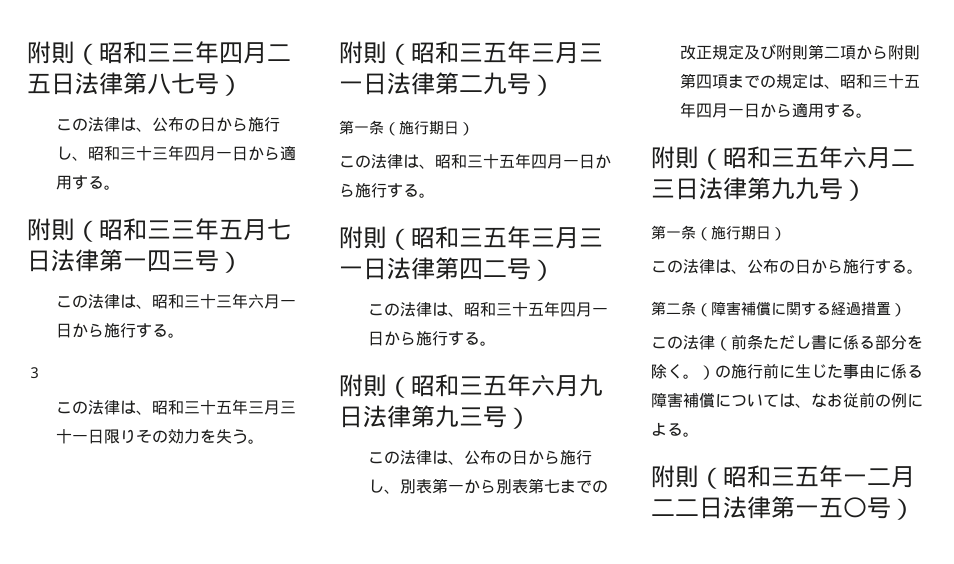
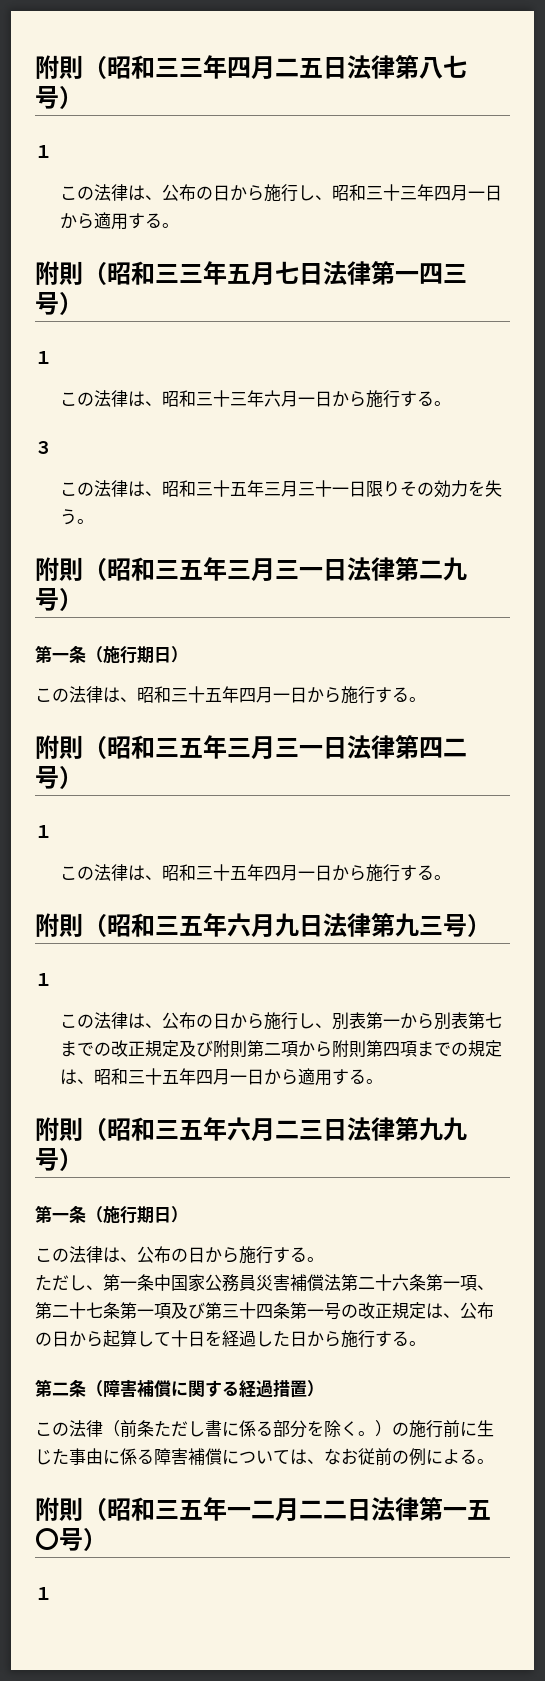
  附則（昭和三三年四月二五日法律第八七号）
+ １
  附則（昭和三三年五月七日法律第一四三号）
+ １
  附則（昭和三五年三月三一日法律第四二号）
+ １
  附則（昭和三五年六月九日法律第九三号）
+ １
+ ただし、第一条中国家公務員災害補償法第二十六条第一項、第二十七条第一項及び第三十四条第一号の改正規定は、公布の日から起算して十日を経過した日から施行する。
  附則（昭和三五年一二月二二日法律第一五〇号）
+ １

